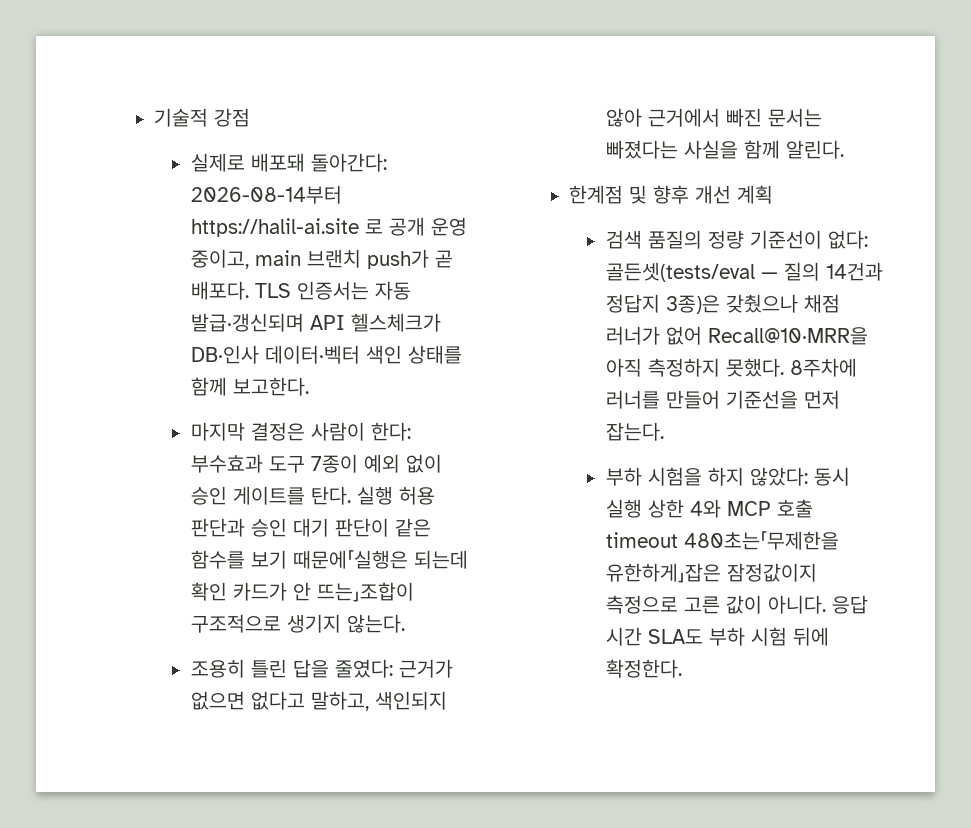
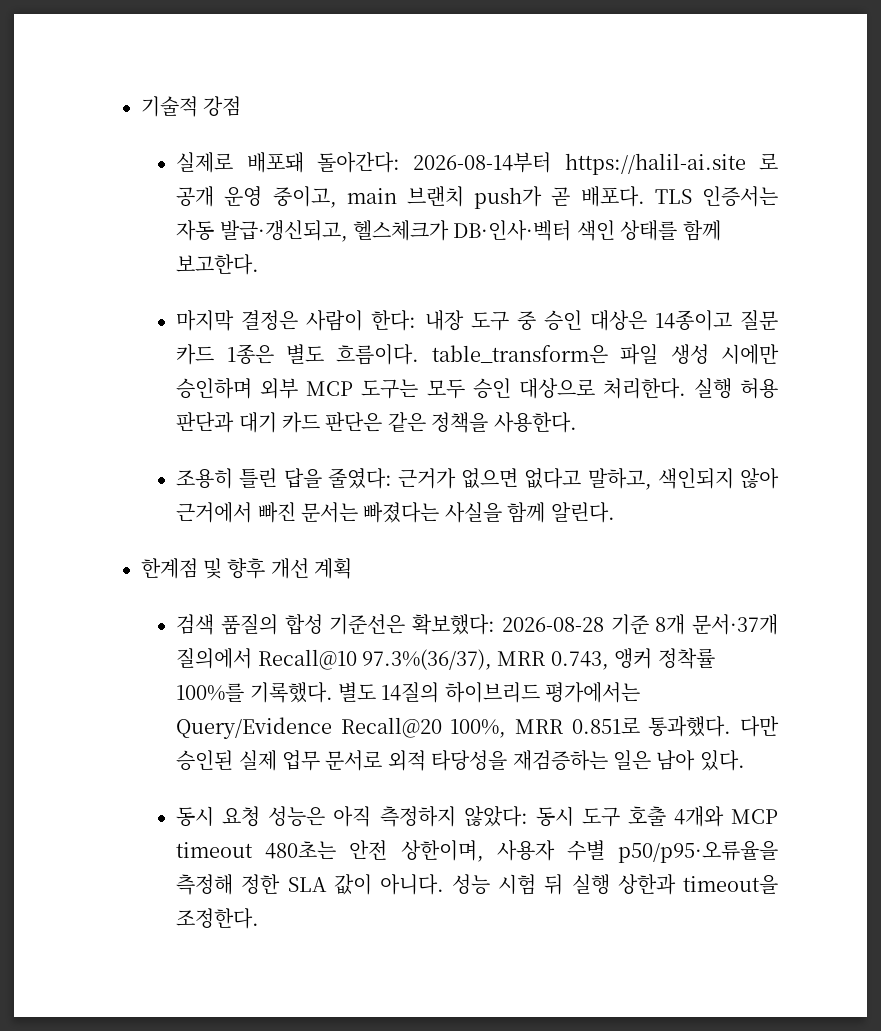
- TLS 인증서는 자동 발급·갱신되며 API 헬스체크가 DB·인사 데이터·벡터 색인 상태를 함께 보고한다.
+ TLS 인증서는 자동 발급·갱신되고, 헬스체크가 DB·인사·벡터 색인 상태를 함께 보고한다.
- 마지막 결정은 사람이 한다: 부수효과 도구 7종이 예외 없이 승인 게이트를 탄다. 실행 허용 판단과 승인 대기 판단이 같은 함수를 보기 때문에「실행은 되는데 확인 카드가 안 뜨는」조합이 구조적으로 생기지 않는다.
+ 마지막 결정은 사람이 한다: 내장 도구 중 승인 대상은 14종이고 질문 카드 1종은 별도 흐름이다. table_transform은 파일 생성 시에만 승인하며 외부 MCP 도구는 모두 승인 대상으로 처리한다. 실행 허용 판단과 대기 카드 판단은 같은 정책을 사용한다.
- 검색 품질의 정량 기준선이 없다: 골든셋(tests/eval — 질의 14건과 정답지 3종)은 갖췄으나 채점 러너가 없어 Recall@10·MRR을 아직 측정하지 못했다. 8주차에 러너를 만들어 기준선을 먼저 잡는다.
- 부하 시험을 하지 않았다: 동시 실행 상한 4와 MCP 호출 timeout 480초는「무제한을 유한하게」잡은 잠정값이지 측정으로 고른 값이 아니다. 응답 시간 SLA도 부하 시험 뒤에 확정한다.
+ 검색 품질의 합성 기준선은 확보했다: 2026-08-28 기준 8개 문서·37개 질의에서 Recall@10 97.3%(36/37), MRR 0.743, 앵커 정착률 100%를 기록했다. 별도 14질의 하이브리드 평가에서는 Query/Evidence Recall@20 100%, MRR 0.851로 통과했다. 다만 승인된 실제 업무 문서로 외적 타당성을 재검증하는 일은 남아 있다.
+ 동시 요청 성능은 아직 측정하지 않았다: 동시 도구 호출 4개와 MCP timeout 480초는 안전 상한이며, 사용자 수별 p50/p95·오류율을 측정해 정한 SLA 값이 아니다. 성능 시험 뒤 실행 상한과 timeout을 조정한다.

